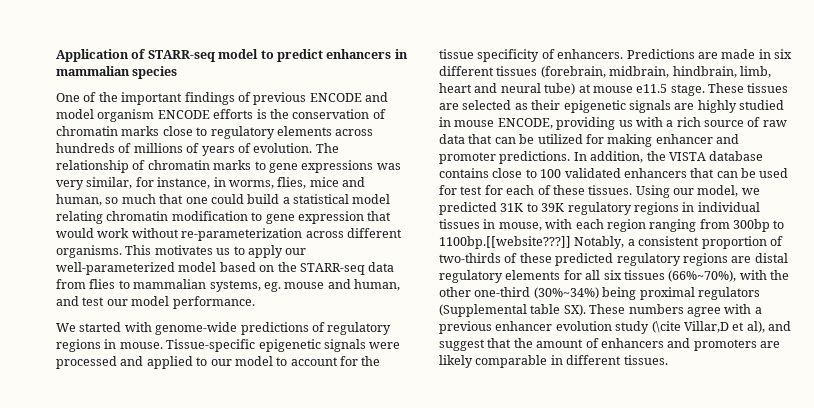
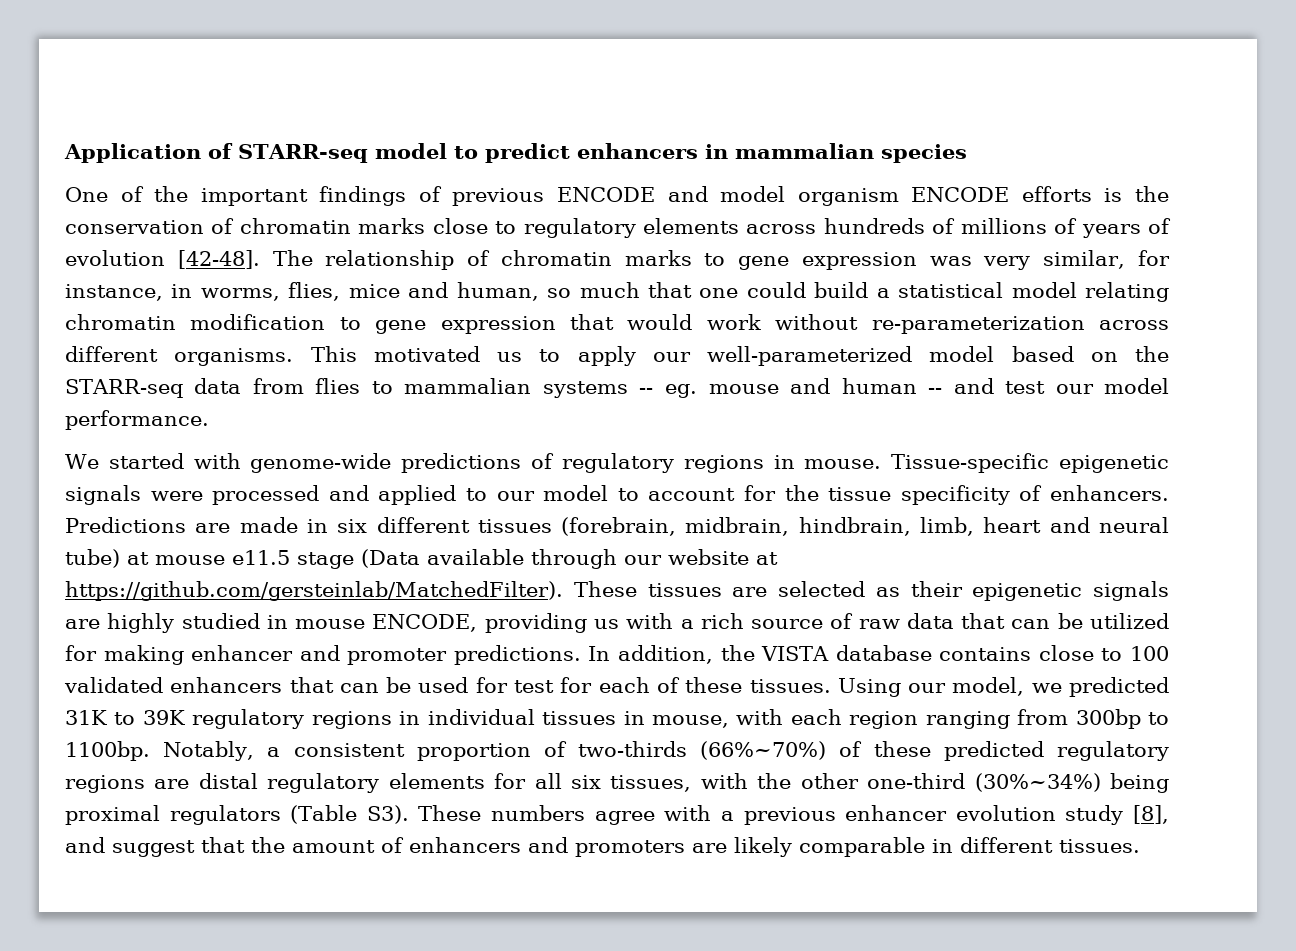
- One of the important findings of previous ENCODE and model organism ENCODE efforts is the conservation of chromatin marks close to regulatory elements across hundreds of millions of years of evolution.
+ One of the important findings of previous ENCODE and model organism ENCODE efforts is the conservation of chromatin marks close to regulatory elements across hundreds of millions of years of evolution [42-48].
- The relationship of chromatin marks to gene expressions was very similar, for instance, in worms, flies, mice and human, so much that one could build a statistical model relating chromatin modification to gene expression that would work without re-parameterization across different organisms.
+ The relationship of chromatin marks to gene expression was very similar, for instance, in worms, flies, mice and human, so much that one could build a statistical model relating chromatin modification to gene expression that would work without re-parameterization across different organisms.
- This motivates us to apply our well-parameterized model based on the STARR-seq data from flies to mammalian systems, eg. mouse and human, and test our model performance.
+ This motivated us to apply our well-parameterized model based on the STARR-seq data from flies to mammalian systems -- eg. mouse and human -- and test our model performance.
- Predictions are made in six different tissues (forebrain, midbrain, hindbrain, limb, heart and neural tube) at mouse e11.5 stage. These tissues are selected as their epigenetic signals are highly studied in mouse ENCODE, providing us with a rich source of raw data that can be utilized for making enhancer and promoter predictions.
+ Predictions are made in six different tissues (forebrain, midbrain, hindbrain, limb, heart and neural tube) at mouse e11.5 stage (Data available through our website at https://github.com/gersteinlab/MatchedFilter). These tissues are selected as their epigenetic signals are highly studied in mouse ENCODE, providing us with a rich source of raw data that can be utilized for making enhancer and promoter predictions.
- Using our model, we predicted 31K to 39K regulatory regions in individual tissues in mouse, with each region ranging from 300bp to 1100bp.[[website???]]
+ Using our model, we predicted 31K to 39K regulatory regions in individual tissues in mouse, with each region ranging from 300bp to 1100bp.
- Notably, a consistent proportion of two-thirds of these predicted regulatory regions are distal regulatory elements for all six tissues (66%~70%), with the other one-third (30%~34%) being proximal regulators (Supplemental table SX). These numbers agree with a previous enhancer evolution study (\cite Villar,D et al), and suggest that the amount of enhancers and promoters are likely comparable in different tissues.
+ Notably, a consistent proportion of two-thirds (66%~70%) of these predicted regulatory regions are distal regulatory elements for all six tissues, with the other one-third (30%~34%) being proximal regulators (Table S3). These numbers agree with a previous enhancer evolution study [8], and suggest that the amount of enhancers and promoters are likely comparable in different tissues.

